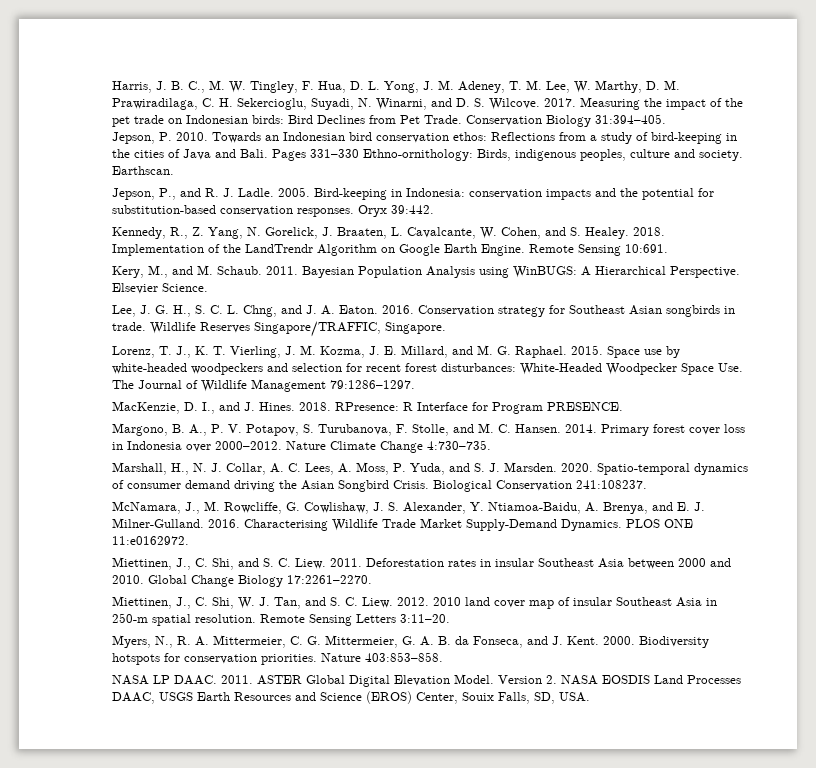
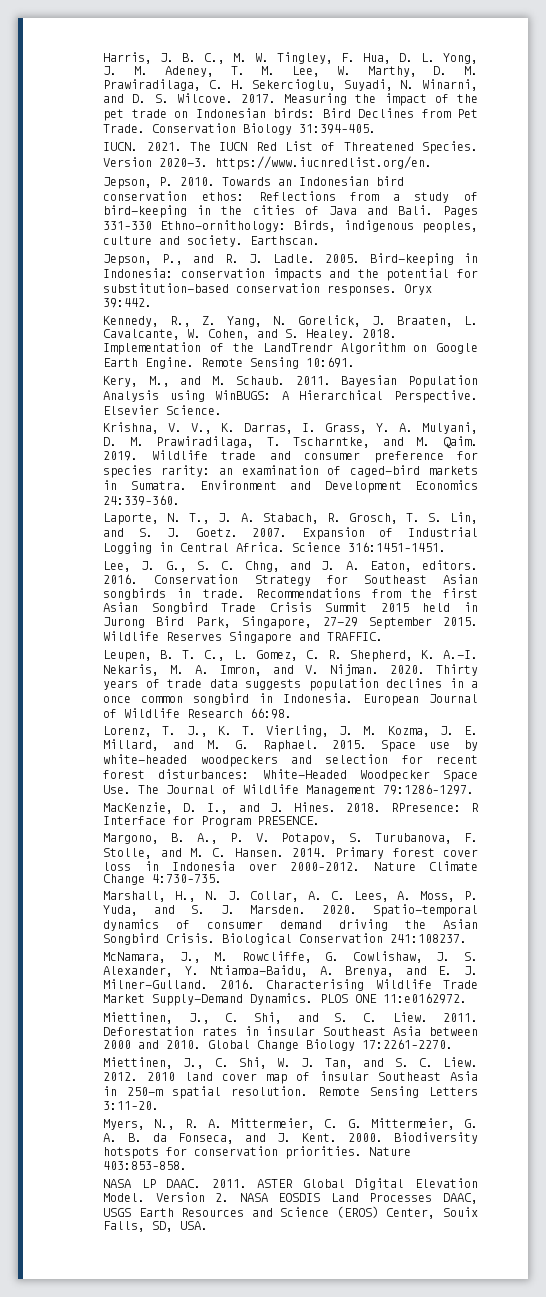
+ IUCN. 2021. The IUCN Red List of Threatened Species. Version 2020-3. https://www.iucnredlist.org/en.
+ Krishna, V. V., K. Darras, I. Grass, Y. A. Mulyani, D. M. Prawiradilaga, T. Tscharntke, and M. Qaim. 2019. Wildlife trade and consumer preference for species rarity: an examination of caged-bird markets in Sumatra. Environment and Development Economics 24:339–360.
+ Laporte, N. T., J. A. Stabach, R. Grosch, T. S. Lin, and S. J. Goetz. 2007. Expansion of Industrial Logging in Central Africa. Science 316:1451–1451.
- Lee, J. G. H., S. C. L. Chng, and J. A. Eaton.
+ Lee, J. G., S. C. Chng, and J. A. Eaton, editors.
- Conservation strategy for Southeast Asian songbirds in trade.
+ Conservation Strategy for Southeast Asian songbirds in trade.
- Wildlife Reserves Singapore/TRAFFIC, Singapore.
+ Recommendations from the first Asian Songbird Trade Crisis Summit 2015 held in Jurong Bird Park, Singapore, 27-29 September 2015. Wildlife Reserves Singapore and TRAFFIC.
+ Leupen, B. T. C., L. Gomez, C. R. Shepherd, K. A.-I. Nekaris, M. A. Imron, and V. Nijman. 2020. Thirty years of trade data suggests population declines in a once common songbird in Indonesia. European Journal of Wildlife Research 66:98.

